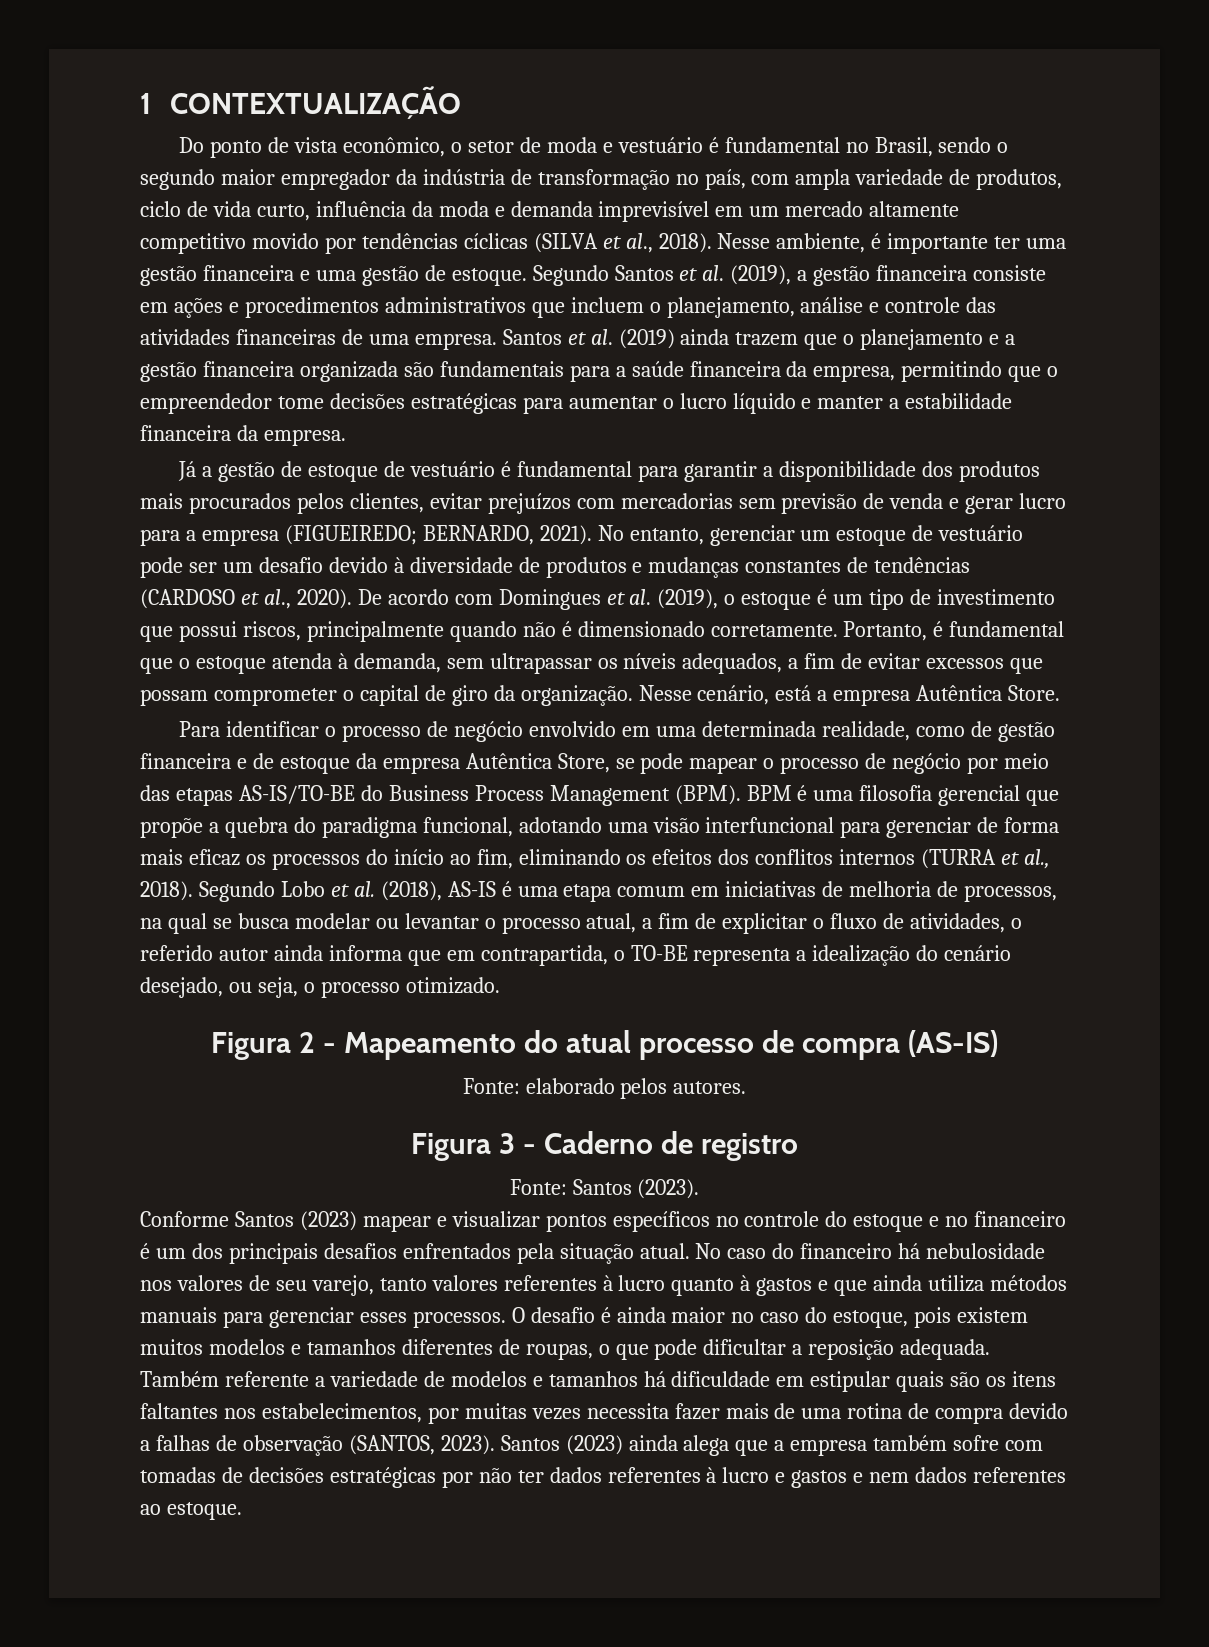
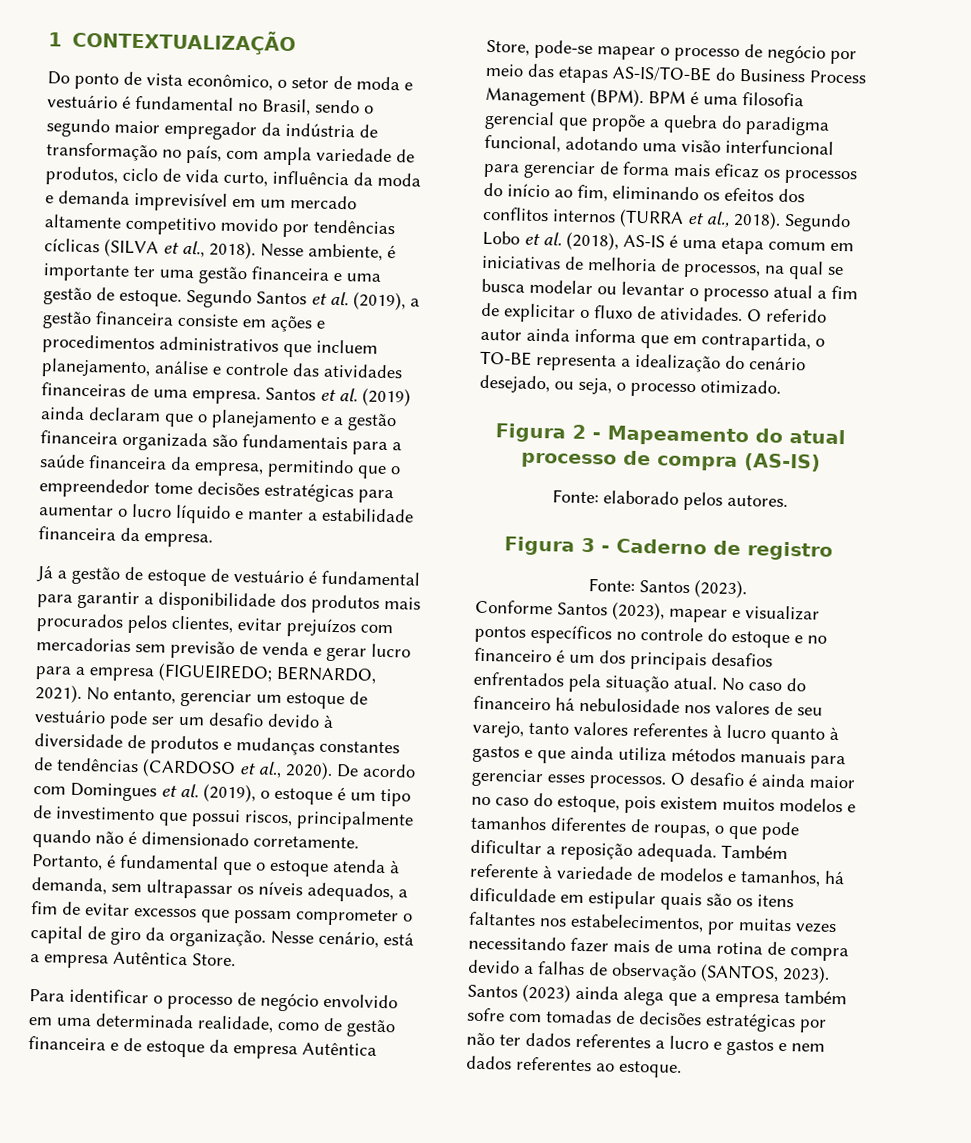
- Segundo Santos et al. (2019), a gestão financeira consiste em ações e procedimentos administrativos que incluem o planejamento, análise e controle das atividades financeiras de uma empresa.
+ Segundo Santos et al. (2019), a gestão financeira consiste em ações e procedimentos administrativos que incluem planejamento, análise e controle das atividades financeiras de uma empresa.
- Santos et al. (2019) ainda trazem que o planejamento e a gestão financeira organizada são fundamentais para a saúde financeira da empresa, permitindo que o empreendedor tome decisões estratégicas para aumentar o lucro líquido e manter a estabilidade financeira da empresa.
+ Santos et al. (2019) ainda declaram que o planejamento e a gestão financeira organizada são fundamentais para a saúde financeira da empresa, permitindo que o empreendedor tome decisões estratégicas para aumentar o lucro líquido e manter a estabilidade financeira da empresa.
- Para identificar o processo de negócio envolvido em uma determinada realidade, como de gestão financeira e de estoque da empresa Autêntica Store, se pode mapear o processo de negócio por meio das etapas AS-IS/TO-BE do Business Process Management (BPM).
+ Para identificar o processo de negócio envolvido em uma determinada realidade, como de gestão financeira e de estoque da empresa Autêntica Store, pode-se mapear o processo de negócio por meio das etapas AS-IS/TO-BE do Business Process Management (BPM).
- Segundo Lobo et al. (2018), AS-IS é uma etapa comum em iniciativas de melhoria de processos, na qual se busca modelar ou levantar o processo atual, a fim de explicitar o fluxo de atividades, o referido autor ainda informa que em contrapartida, o TO-BE representa a idealização do cenário desejado, ou seja, o processo otimizado.
+ Segundo Lobo et al. (2018), AS-IS é uma etapa comum em iniciativas de melhoria de processos, na qual se busca modelar ou levantar o processo atual a fim de explicitar o fluxo de atividades. O referido autor ainda informa que em contrapartida, o TO-BE representa a idealização do cenário desejado, ou seja, o processo otimizado.
- Conforme Santos (2023) mapear e visualizar pontos específicos no controle do estoque e no financeiro é um dos principais desafios enfrentados pela situação atual.
+ Conforme Santos (2023), mapear e visualizar pontos específicos no controle do estoque e no financeiro é um dos principais desafios enfrentados pela situação atual.
- Também referente a variedade de modelos e tamanhos há dificuldade em estipular quais são os itens faltantes nos estabelecimentos, por muitas vezes necessita fazer mais de uma rotina de compra devido a falhas de observação (SANTOS, 2023).
+ Também referente à variedade de modelos e tamanhos, há dificuldade em estipular quais são os itens faltantes nos estabelecimentos, por muitas vezes necessitando fazer mais de uma rotina de compra devido a falhas de observação (SANTOS, 2023).
- Santos (2023) ainda alega que a empresa também sofre com tomadas de decisões estratégicas por não ter dados referentes à lucro e gastos e nem dados referentes ao estoque.
+ Santos (2023) ainda alega que a empresa também sofre com tomadas de decisões estratégicas por não ter dados referentes a lucro e gastos e nem dados referentes ao estoque.

